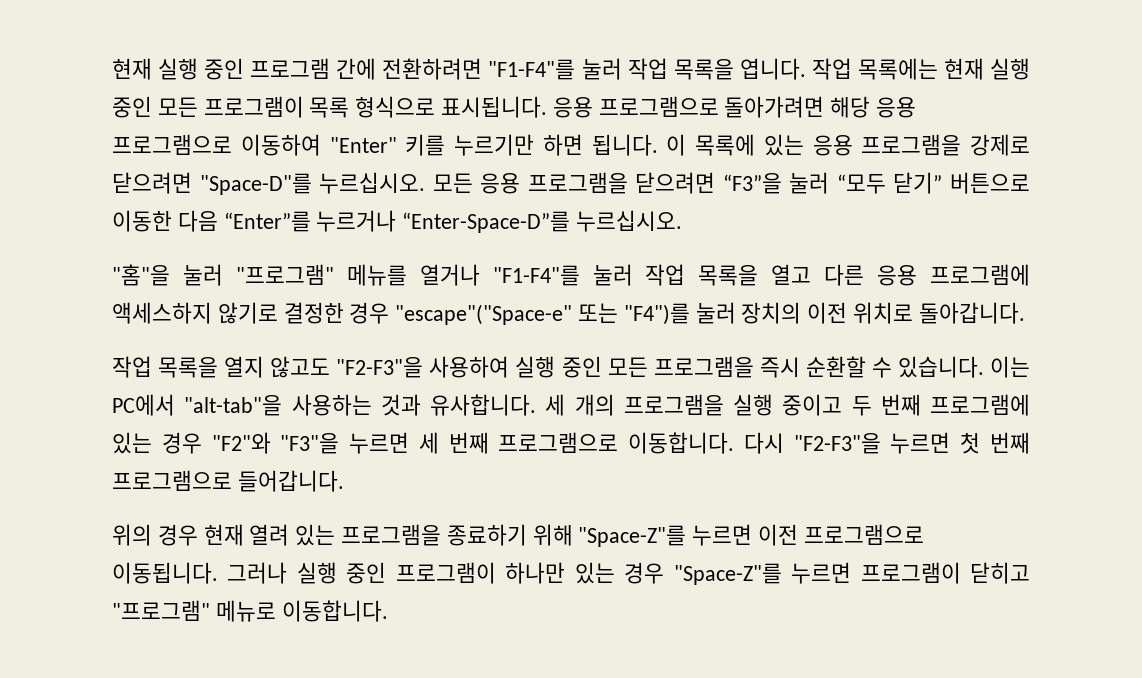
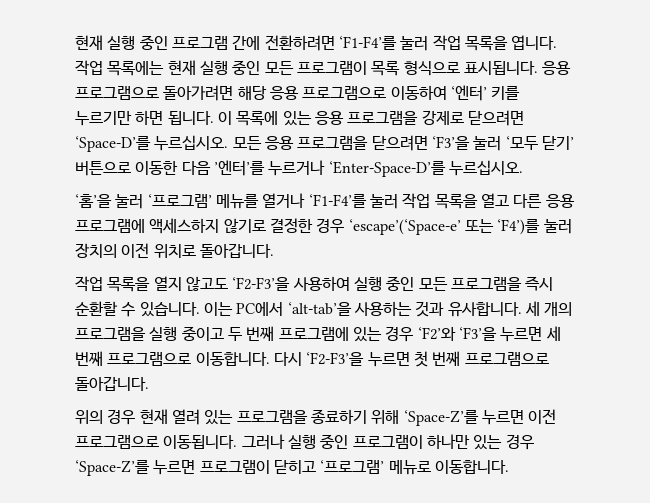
- 현재 실행 중인 프로그램 간에 전환하려면 "F1-F4"를 눌러 작업 목록을 엽니다.
+ 현재 실행 중인 프로그램 간에 전환하려면 ‘F1-F4’를 눌러 작업 목록을 엽니다.
- 응용 프로그램으로 돌아가려면 해당 응용 프로그램으로 이동하여 "Enter" 키를 누르기만 하면 됩니다.
+ 응용 프로그램으로 돌아가려면 해당 응용 프로그램으로 이동하여 ‘엔터’ 키를 누르기만 하면 됩니다.
- 이 목록에 있는 응용 프로그램을 강제로 닫으려면 "Space-D"를 누르십시오.
+ 이 목록에 있는 응용 프로그램을 강제로 닫으려면 ‘Space-D’를 누르십시오.
- 모든 응용 프로그램을 닫으려면 “F3”을 눌러 “모두 닫기” 버튼으로 이동한 다음 “Enter”를 누르거나 “Enter-Space-D”를 누르십시오.
- "홈"을 눌러 "프로그램" 메뉴를 열거나 "F1-F4"를 눌러 작업 목록을 열고 다른 응용 프로그램에 액세스하지 않기로 결정한 경우 "escape"("Space-e" 또는 "F4")를 눌러 장치의 이전 위치로 돌아갑니다.
+ 모든 응용 프로그램을 닫으려면 ‘F3’을 눌러 ‘모두 닫기’ 버튼으로 이동한 다음 ’엔터’를 누르거나 ‘Enter-Space-D’를 누르십시오.
+ ‘홈’을 눌러 ‘프로그램’ 메뉴를 열거나 ‘F1-F4’를 눌러 작업 목록을 열고 다른 응용 프로그램에 액세스하지 않기로 결정한 경우 ‘escape’(‘Space-e’ 또는 ‘F4’)를 눌러 장치의 이전 위치로 돌아갑니다.
- 작업 목록을 열지 않고도 "F2-F3"을 사용하여 실행 중인 모든 프로그램을 즉시 순환할 수 있습니다.
+ 작업 목록을 열지 않고도 ‘F2-F3’을 사용하여 실행 중인 모든 프로그램을 즉시 순환할 수 있습니다.
- 이는 PC에서 "alt-tab"을 사용하는 것과 유사합니다.
+ 이는 PC에서 ‘alt-tab’을 사용하는 것과 유사합니다.
- 세 개의 프로그램을 실행 중이고 두 번째 프로그램에 있는 경우 "F2"와 "F3"을 누르면 세 번째 프로그램으로 이동합니다.
+ 세 개의 프로그램을 실행 중이고 두 번째 프로그램에 있는 경우 ‘F2’와 ‘F3’을 누르면 세 번째 프로그램으로 이동합니다.
- 다시 "F2-F3"을 누르면 첫 번째 프로그램으로 들어갑니다.
+ 다시 ‘F2-F3’을 누르면 첫 번째 프로그램으로 돌아갑니다.
- 위의 경우 현재 열려 있는 프로그램을 종료하기 위해 "Space-Z"를 누르면 이전 프로그램으로 이동됩니다.
+ 위의 경우 현재 열려 있는 프로그램을 종료하기 위해 ‘Space-Z’를 누르면 이전 프로그램으로 이동됩니다.
- 그러나 실행 중인 프로그램이 하나만 있는 경우 "Space-Z"를 누르면 프로그램이 닫히고 "프로그램" 메뉴로 이동합니다.
+ 그러나 실행 중인 프로그램이 하나만 있는 경우 ‘Space-Z’를 누르면 프로그램이 닫히고 ‘프로그램’ 메뉴로 이동합니다.

